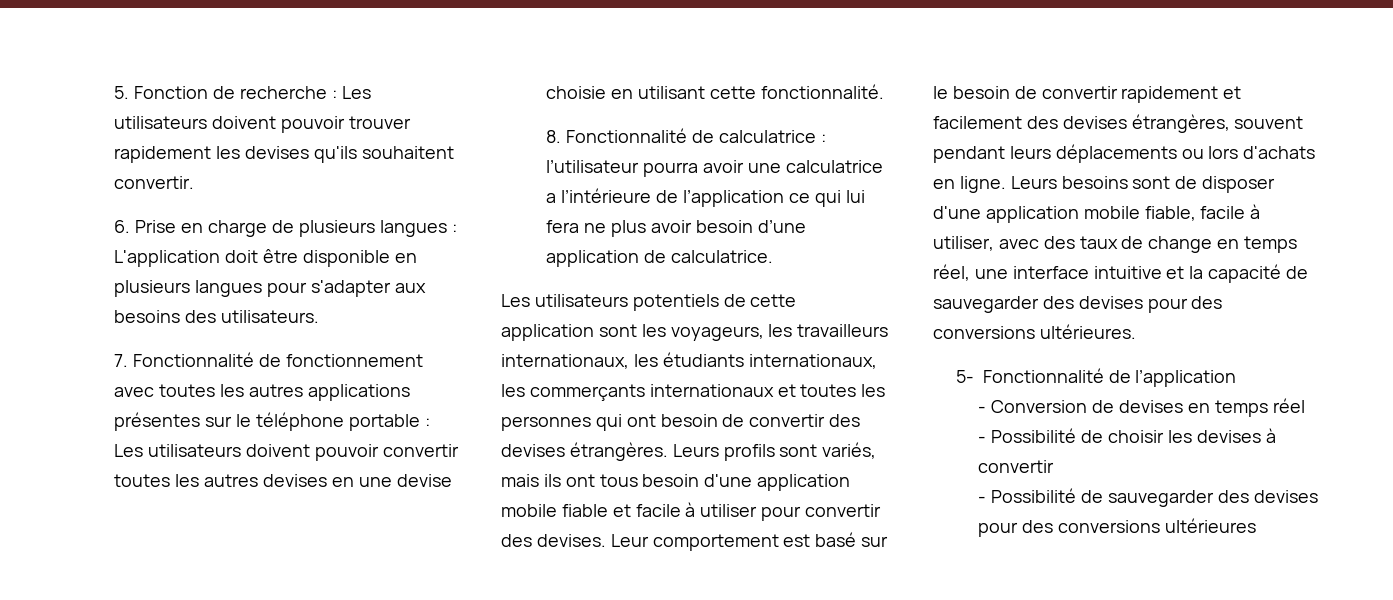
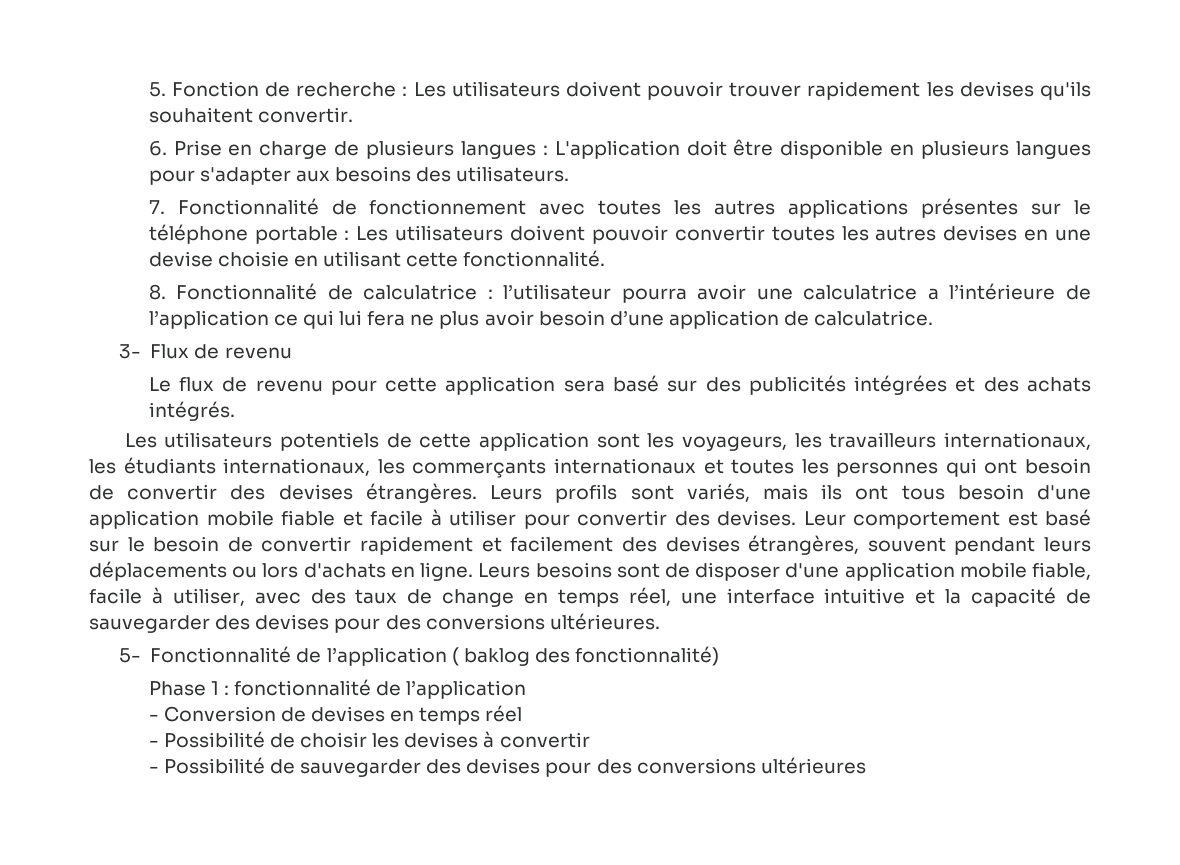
+ 3- Flux de revenu
+ Le flux de revenu pour cette application sera basé sur des publicités intégrées et des achats intégrés.
- 5- Fonctionnalité de l’application
+ 5- Fonctionnalité de l’application ( baklog des fonctionnalité)
+ Phase 1 : fonctionnalité de l’application

